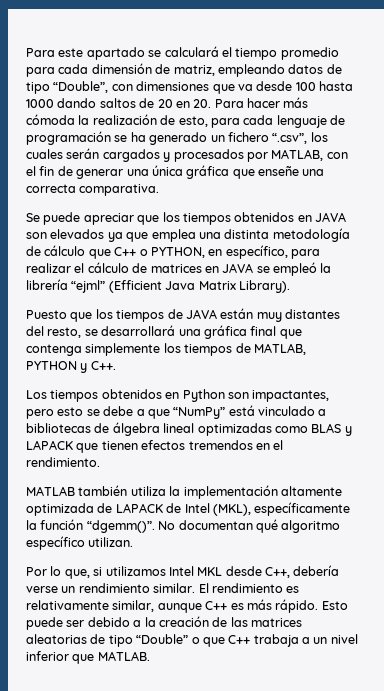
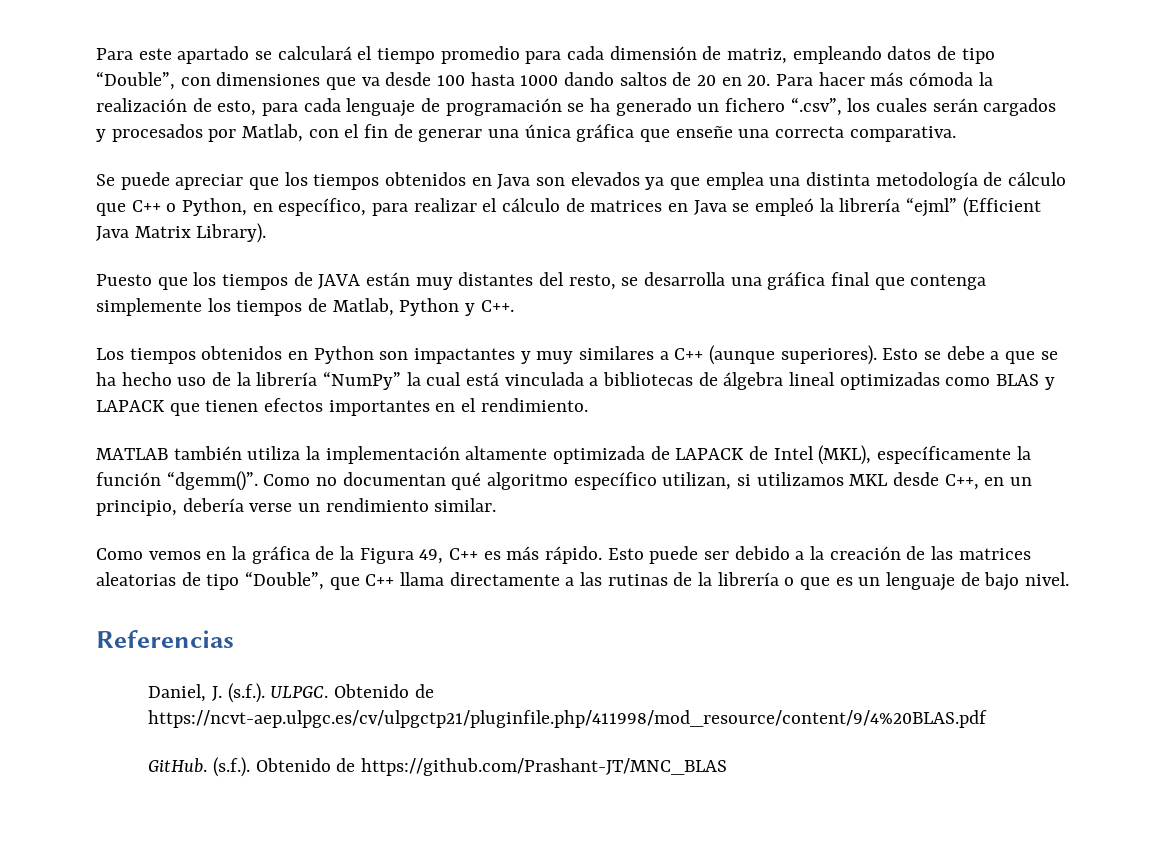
- Para este apartado se calculará el tiempo promedio para cada dimensión de matriz, empleando datos de tipo “Double”, con dimensiones que va desde 100 hasta 1000 dando saltos de 20 en 20. Para hacer más cómoda la realización de esto, para cada lenguaje de programación se ha generado un fichero “.csv”, los cuales serán cargados y procesados por MATLAB, con el fin de generar una única gráfica que enseñe una correcta comparativa.
+ Para este apartado se calculará el tiempo promedio para cada dimensión de matriz, empleando datos de tipo “Double”, con dimensiones que va desde 100 hasta 1000 dando saltos de 20 en 20. Para hacer más cómoda la realización de esto, para cada lenguaje de programación se ha generado un fichero “.csv”, los cuales serán cargados y procesados por Matlab, con el fin de generar una única gráfica que enseñe una correcta comparativa.
- Se puede apreciar que los tiempos obtenidos en JAVA son elevados ya que emplea una distinta metodología de cálculo que C++ o PYTHON, en específico, para realizar el cálculo de matrices en JAVA se empleó la librería “ejml” (Efficient Java Matrix Library).
+ Se puede apreciar que los tiempos obtenidos en Java son elevados ya que emplea una distinta metodología de cálculo que C++ o Python, en específico, para realizar el cálculo de matrices en Java se empleó la librería “ejml” (Efficient Java Matrix Library).
- Puesto que los tiempos de JAVA están muy distantes del resto, se desarrollará una gráfica final que contenga simplemente los tiempos de MATLAB, PYTHON y C++.
+ Puesto que los tiempos de JAVA están muy distantes del resto, se desarrolla una gráfica final que contenga simplemente los tiempos de Matlab, Python y C++.
- Los tiempos obtenidos en Python son impactantes, pero esto se debe a que “NumPy” está vinculado a bibliotecas de álgebra lineal optimizadas como BLAS y LAPACK que tienen efectos tremendos en el rendimiento.
+ Los tiempos obtenidos en Python son impactantes y muy similares a C++ (aunque superiores). Esto se debe a que se ha hecho uso de la librería “NumPy” la cual está vinculada a bibliotecas de álgebra lineal optimizadas como BLAS y LAPACK que tienen efectos importantes en el rendimiento.
- No documentan qué algoritmo específico utilizan.
- Por lo que, si utilizamos Intel MKL desde C++, debería verse un rendimiento similar. El rendimiento es relativamente similar, aunque C++ es más rápido.
+ Como no documentan qué algoritmo específico utilizan, si utilizamos MKL desde C++, en un principio, debería verse un rendimiento similar.
+ Como vemos en la gráfica de la Figura 49, C++ es más rápido.
- Esto puede ser debido a la creación de las matrices aleatorias de tipo “Double” o que C++ trabaja a un nivel inferior que MATLAB.
+ Esto puede ser debido a la creación de las matrices aleatorias de tipo “Double”, que C++ llama directamente a las rutinas de la librería o que es un lenguaje de bajo nivel.
+ Referencias
+ Daniel, J. (s.f.). ULPGC. Obtenido de https://ncvt-aep.ulpgc.es/cv/ulpgctp21/pluginfile.php/411998/mod_resource/content/9/4%20BLAS.pdf
+ GitHub. (s.f.). Obtenido de https://github.com/Prashant-JT/MNC_BLAS

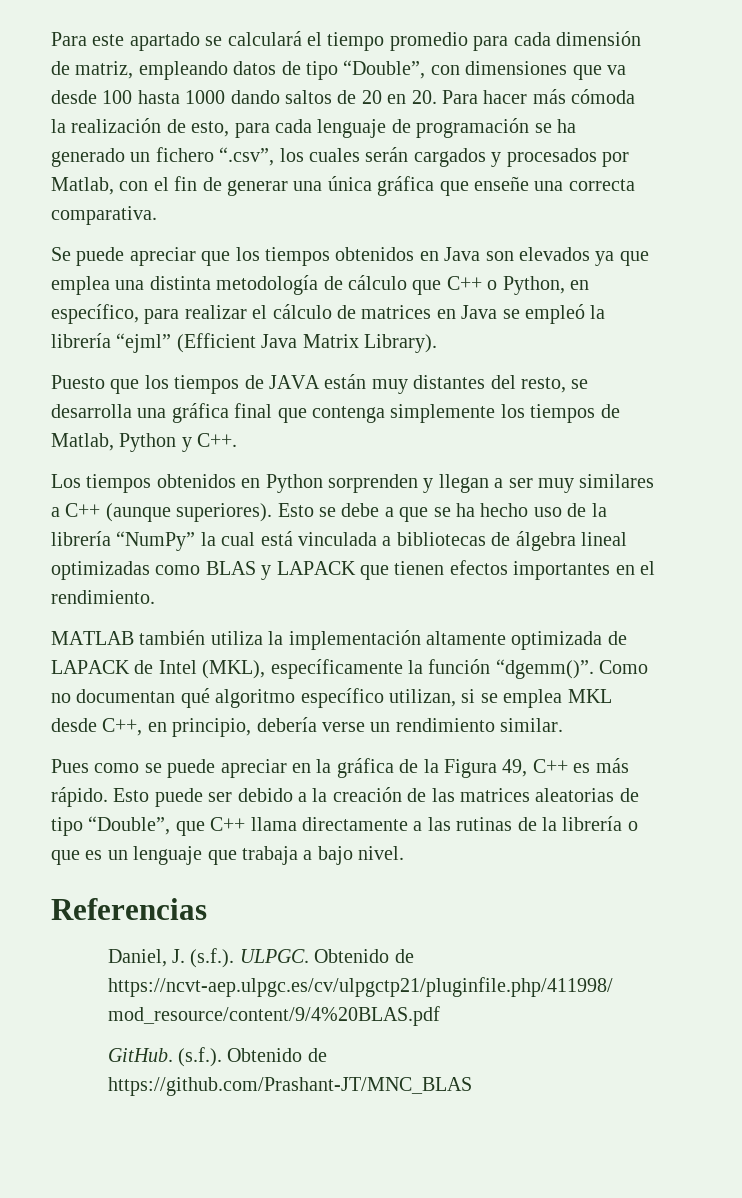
- Los tiempos obtenidos en Python son impactantes y muy similares a C++ (aunque superiores).
+ Los tiempos obtenidos en Python sorprenden y llegan a ser muy similares a C++ (aunque superiores).
- Como no documentan qué algoritmo específico utilizan, si utilizamos MKL desde C++, en un principio, debería verse un rendimiento similar.
+ Como no documentan qué algoritmo específico utilizan, si se emplea MKL desde C++, en principio, debería verse un rendimiento similar.
- Como vemos en la gráfica de la Figura 49, C++ es más rápido.
+ Pues como se puede apreciar en la gráfica de la Figura 49, C++ es más rápido.
- Esto puede ser debido a la creación de las matrices aleatorias de tipo “Double”, que C++ llama directamente a las rutinas de la librería o que es un lenguaje de bajo nivel.
+ Esto puede ser debido a la creación de las matrices aleatorias de tipo “Double”, que C++ llama directamente a las rutinas de la librería o que es un lenguaje que trabaja a bajo nivel.

